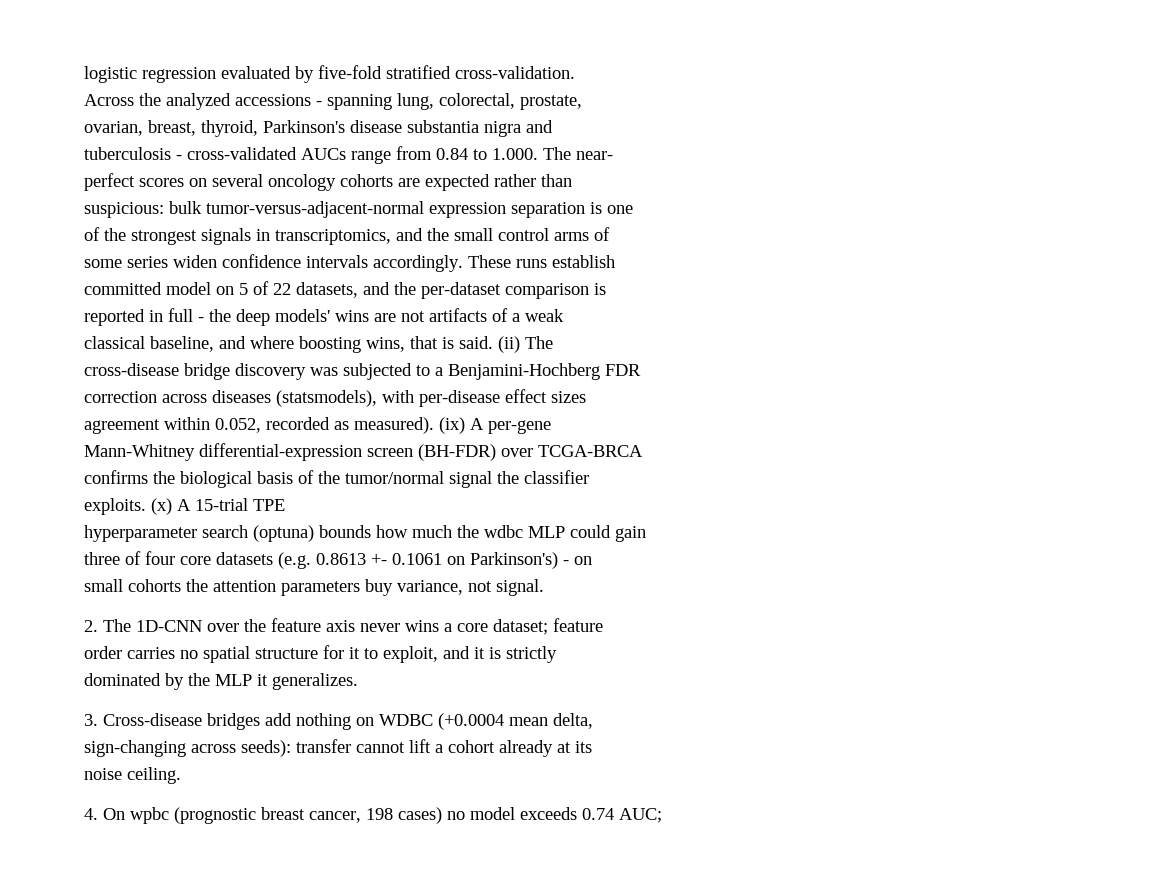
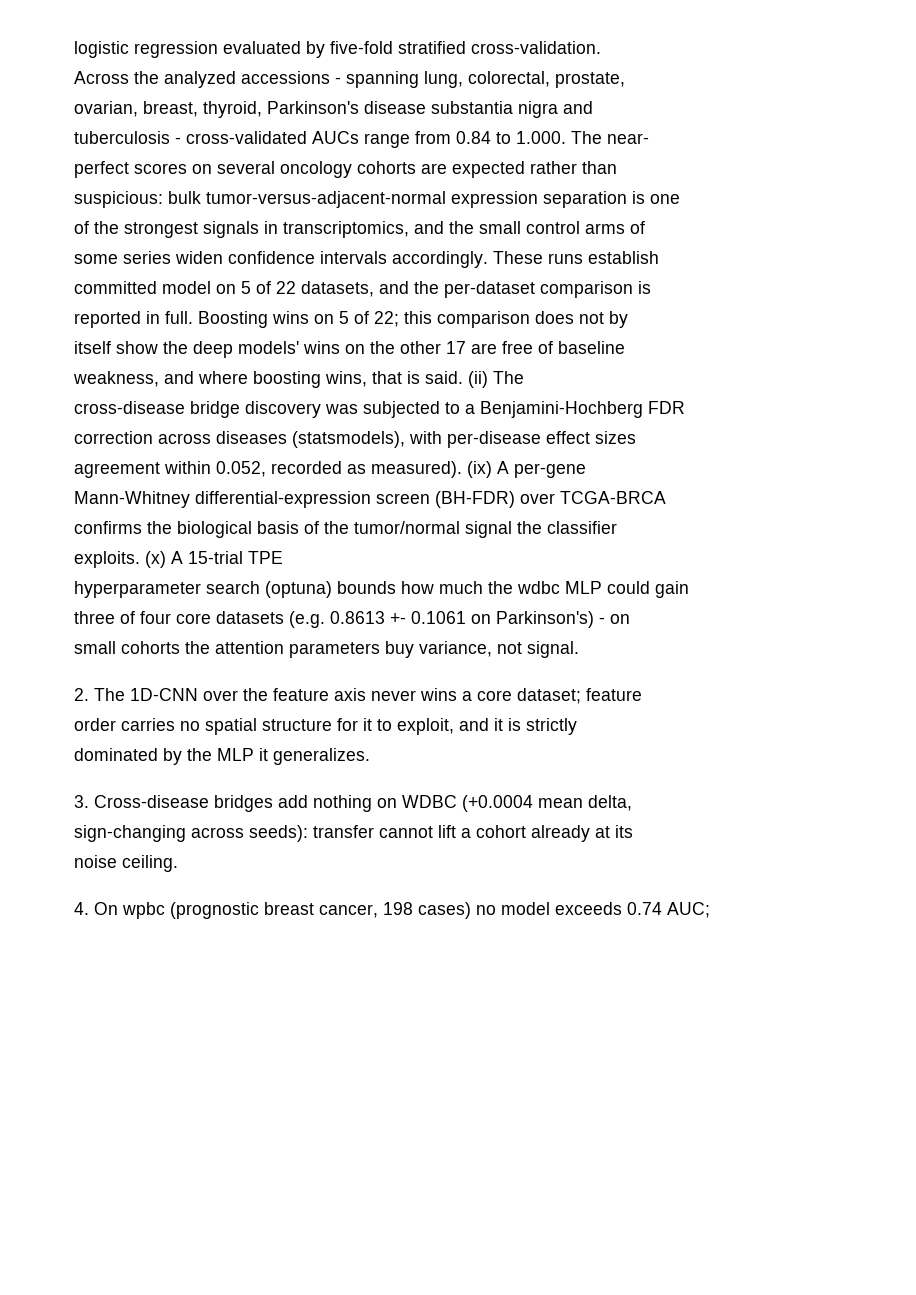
- reported in full - the deep models' wins are not artifacts of a weak
- classical baseline, and where boosting wins, that is said.
+ reported in full. Boosting wins on 5 of 22; this comparison does not by
+ itself show the deep models' wins on the other 17 are free of baseline
+ weakness, and where boosting wins, that is said.

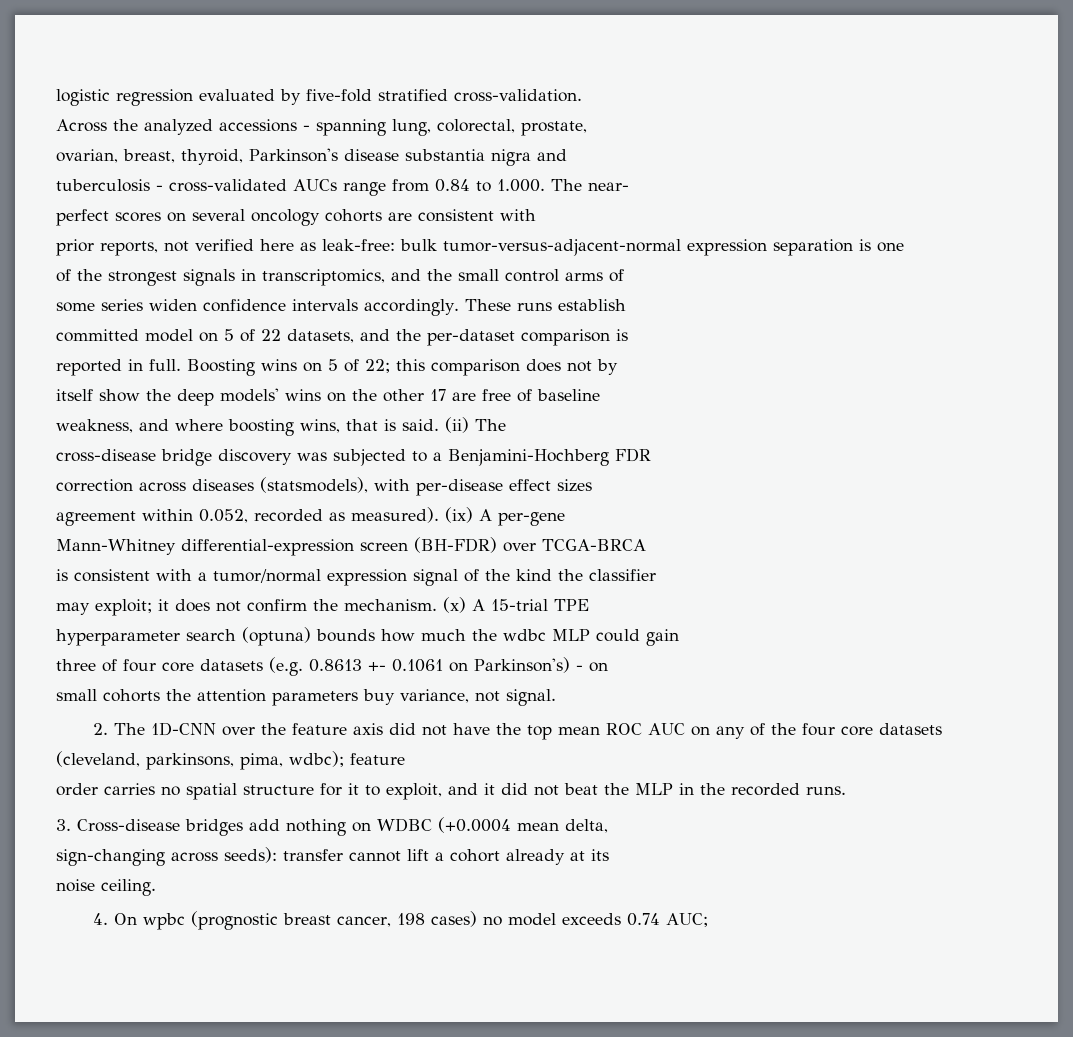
- perfect scores on several oncology cohorts are expected rather than
- suspicious: bulk tumor-versus-adjacent-normal expression separation is one
+ perfect scores on several oncology cohorts are consistent with
+ prior reports, not verified here as leak-free: bulk tumor-versus-adjacent-normal expression separation is one
- confirms the biological basis of the tumor/normal signal the classifier
- exploits.
+ is consistent with a tumor/normal expression signal of the kind the classifier
+ may exploit; it does not confirm the mechanism.
- 2. The 1D-CNN over the feature axis never wins a core dataset; feature
+ 2. The 1D-CNN over the feature axis did not have the top mean ROC AUC on any of the four core datasets (cleveland, parkinsons, pima, wdbc); feature
- order carries no spatial structure for it to exploit, and it is strictly
- dominated by the MLP it generalizes.
+ order carries no spatial structure for it to exploit, and it did not beat the MLP in the recorded runs.

